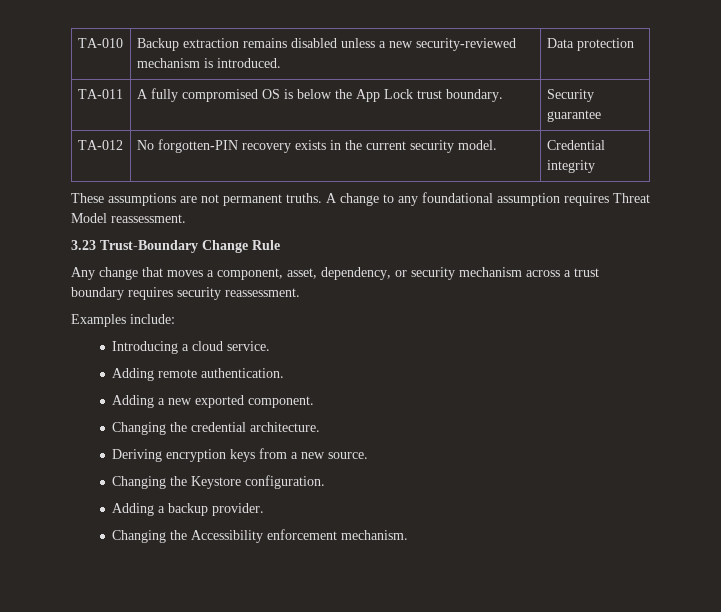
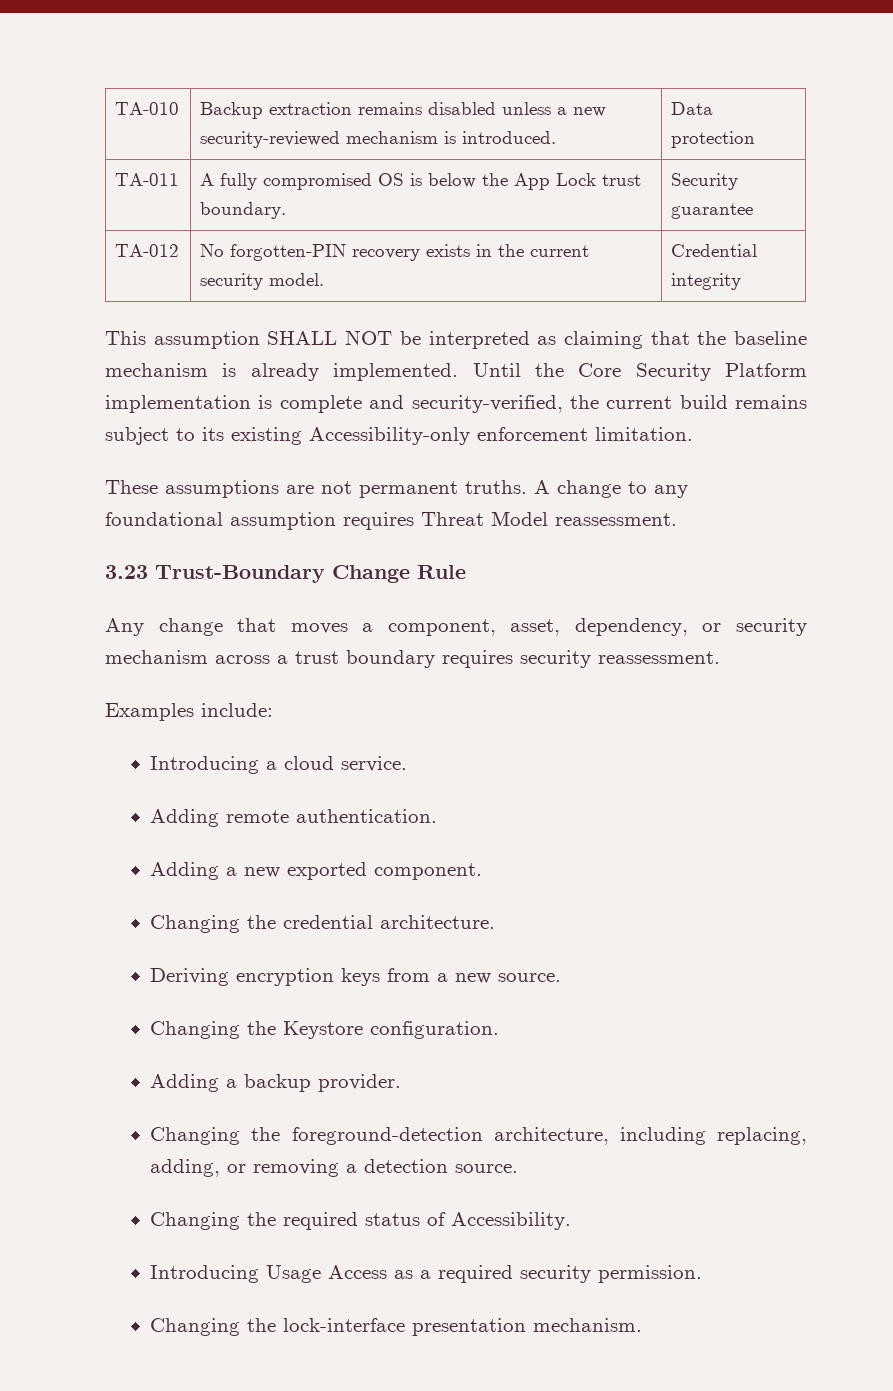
+ This assumption SHALL NOT be interpreted as claiming that the baseline mechanism is already implemented. Until the Core Security Platform implementation is complete and security-verified, the current build remains subject to its existing Accessibility-only enforcement limitation.
- Changing the Accessibility enforcement mechanism.
+ Changing the foreground-detection architecture, including replacing, adding, or removing a detection source.
+ Changing the required status of Accessibility.
+ Introducing Usage Access as a required security permission.
+ Changing the lock-interface presentation mechanism.

